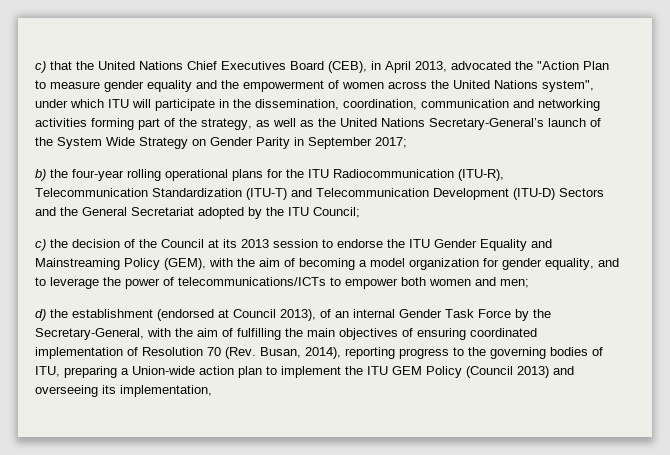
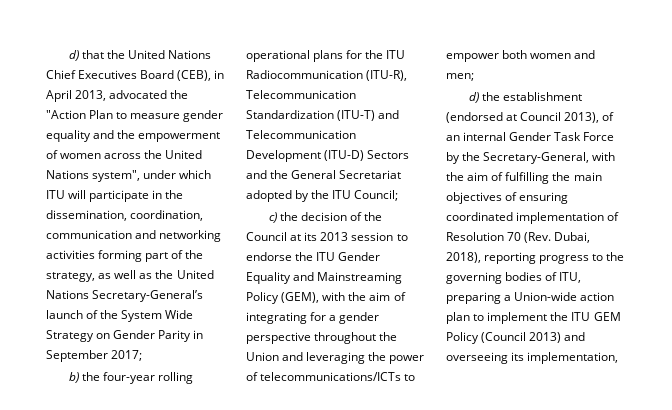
- c) that the United Nations Chief Executives Board (CEB), in April 2013, advocated the "Action Plan to measure gender equality and the empowerment of women across the United Nations system", under which ITU will participate in the dissemination, coordination, communication and networking activities forming part of the strategy, as well as the United Nations Secretary-General’s launch of the System Wide Strategy on Gender Parity in September 2017;
+ d) that the United Nations Chief Executives Board (CEB), in April 2013, advocated the "Action Plan to measure gender equality and the empowerment of women across the United Nations system", under which ITU will participate in the dissemination, coordination, communication and networking activities forming part of the strategy, as well as the United Nations Secretary-General’s launch of the System Wide Strategy on Gender Parity in September 2017;
- c) the decision of the Council at its 2013 session to endorse the ITU Gender Equality and Mainstreaming Policy (GEM), with the aim of becoming a model organization for gender equality, and to leverage the power of telecommunications/ICTs to empower both women and men;
+ c) the decision of the Council at its 2013 session to endorse the ITU Gender Equality and Mainstreaming Policy (GEM), with the aim of integrating for a gender perspective throughout the Union and leveraging the power of telecommunications/ICTs to empower both women and men;
- d) the establishment (endorsed at Council 2013), of an internal Gender Task Force by the Secretary-General, with the aim of fulfilling the main objectives of ensuring coordinated implementation of Resolution 70 (Rev. Busan, 2014), reporting progress to the governing bodies of ITU, preparing a Union-wide action plan to implement the ITU GEM Policy (Council 2013) and overseeing its implementation,
+ d) the establishment (endorsed at Council 2013), of an internal Gender Task Force by the Secretary-General, with the aim of fulfilling the main objectives of ensuring coordinated implementation of Resolution 70 (Rev. Dubai, 2018), reporting progress to the governing bodies of ITU, preparing a Union-wide action plan to implement the ITU GEM Policy (Council 2013) and overseeing its implementation,

